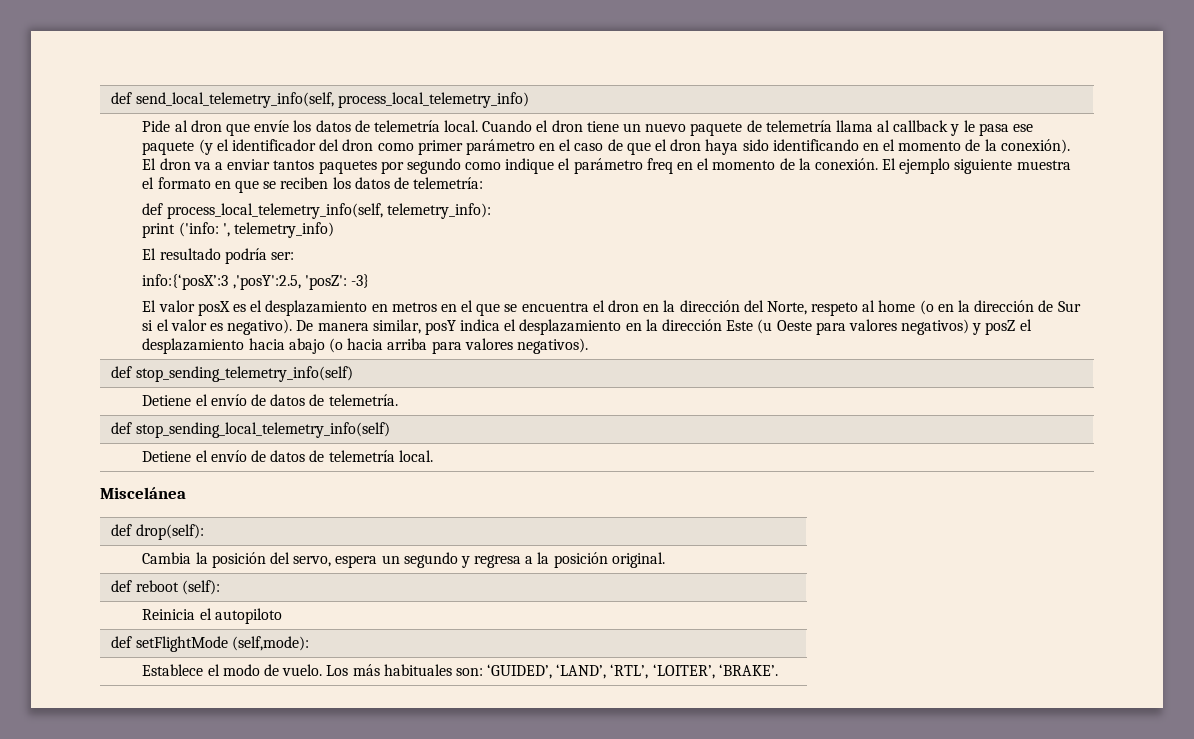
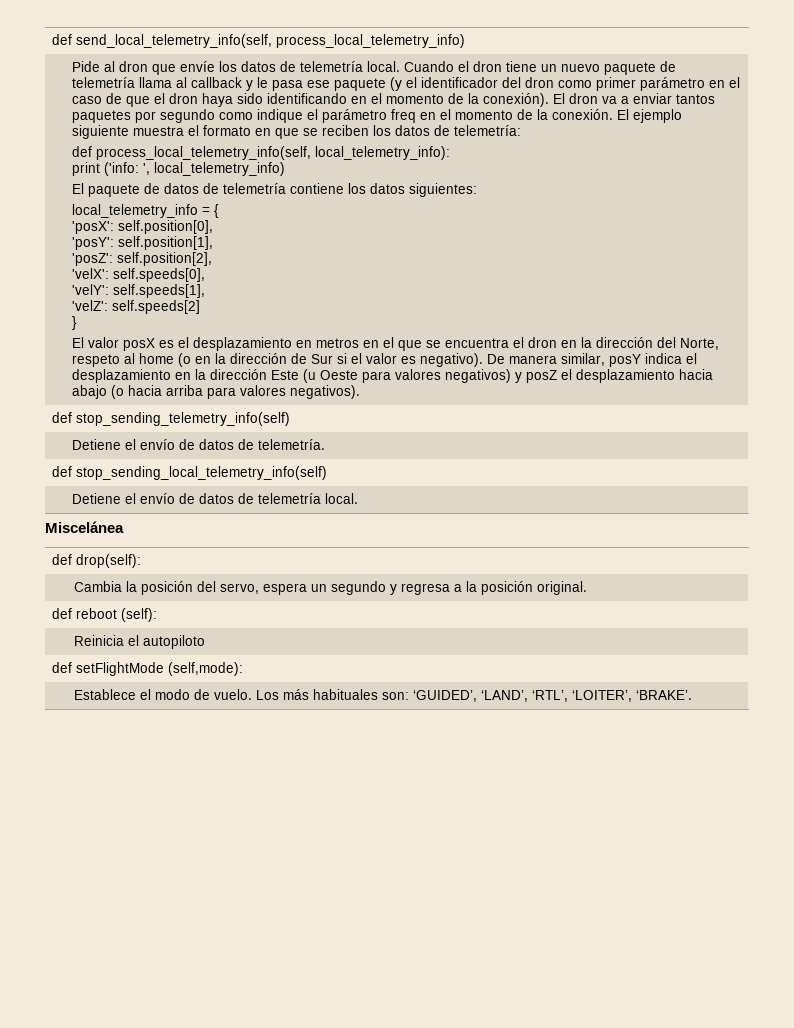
- def process_local_telemetry_info(self, telemetry_info):
+ def process_local_telemetry_info(self, local_telemetry_info):
- print ('info: ', telemetry_info)
- El resultado podría ser:
- info:{‘posX’:3 ,'posY':2.5, 'posZ': -3}
+ print ('info: ', local_telemetry_info)
+ El paquete de datos de telemetría contiene los datos siguientes:
+ local_telemetry_info = {
+ 'posX': self.position[0],
+ 'posY': self.position[1],
+ 'posZ': self.position[2],
+ 'velX': self.speeds[0],
+ 'velY': self.speeds[1],
+ 'velZ': self.speeds[2]
+ }

